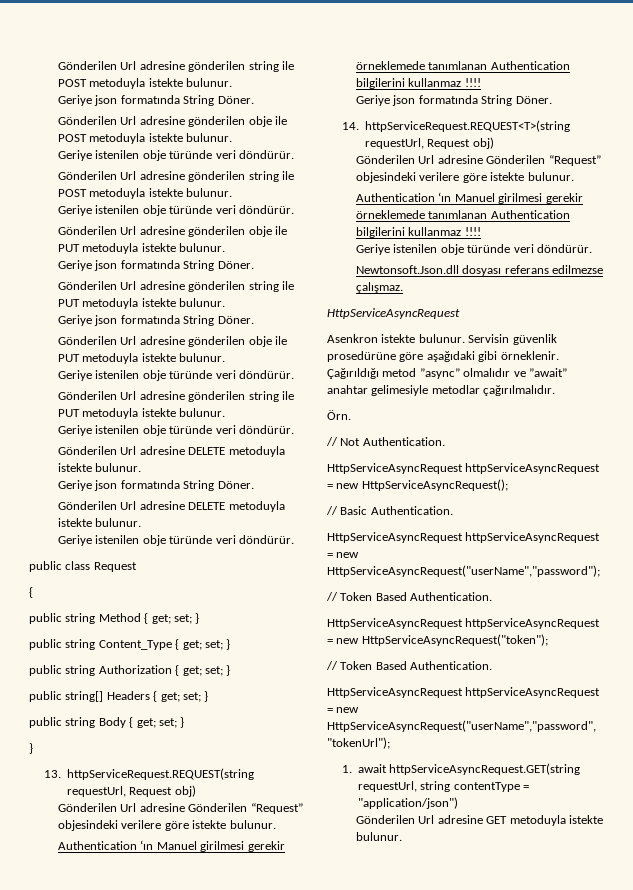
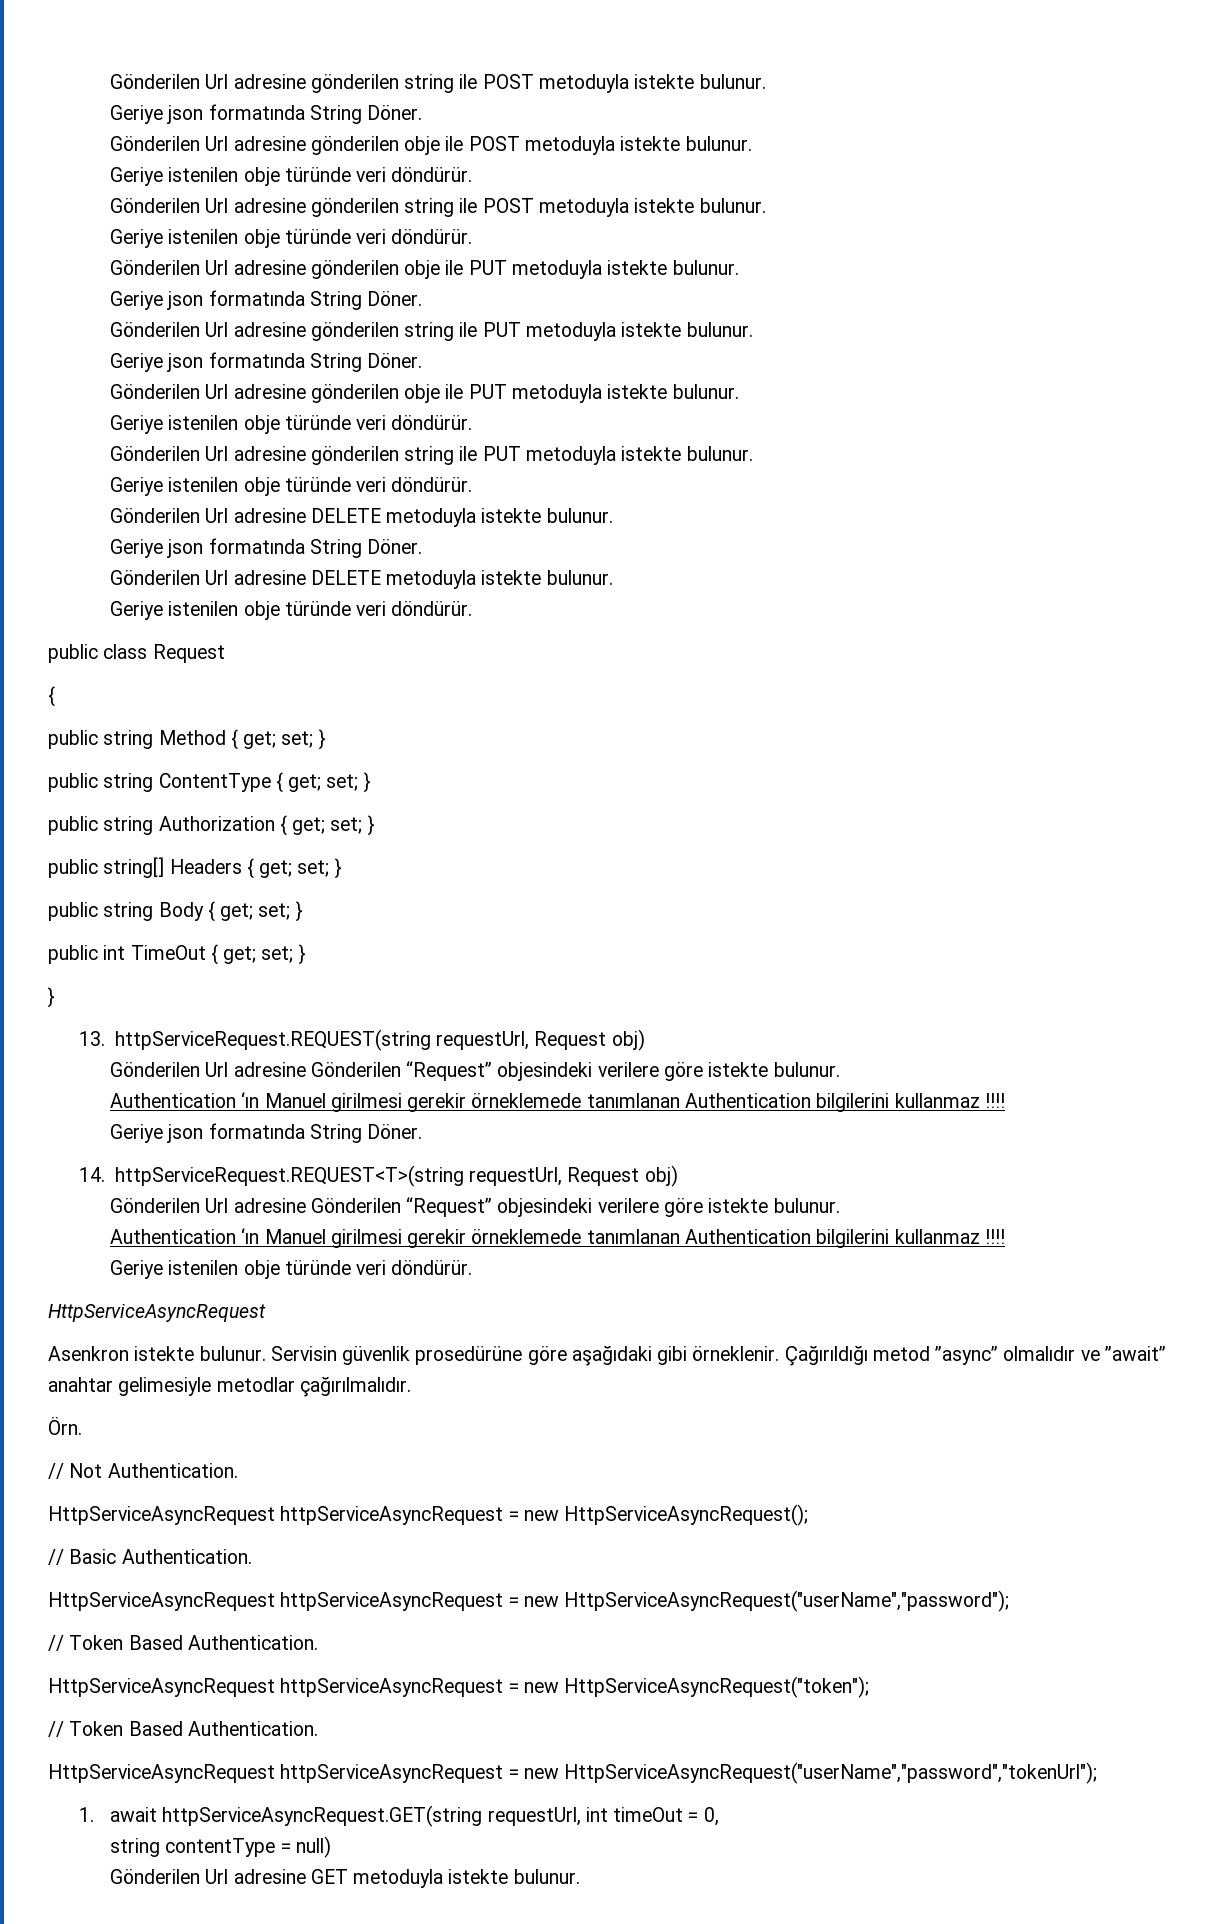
- public string Content_Type { get; set; }
+ public string ContentType { get; set; }
+ public int TimeOut { get; set; }
- Newtonsoft.Json.dll dosyası referans edilmezse çalışmaz.
- 1. await httpServiceAsyncRequest.GET(string requestUrl, string contentType = "application/json")
+ 1. await httpServiceAsyncRequest.GET(string requestUrl, int timeOut = 0,
+ string contentType = null)

